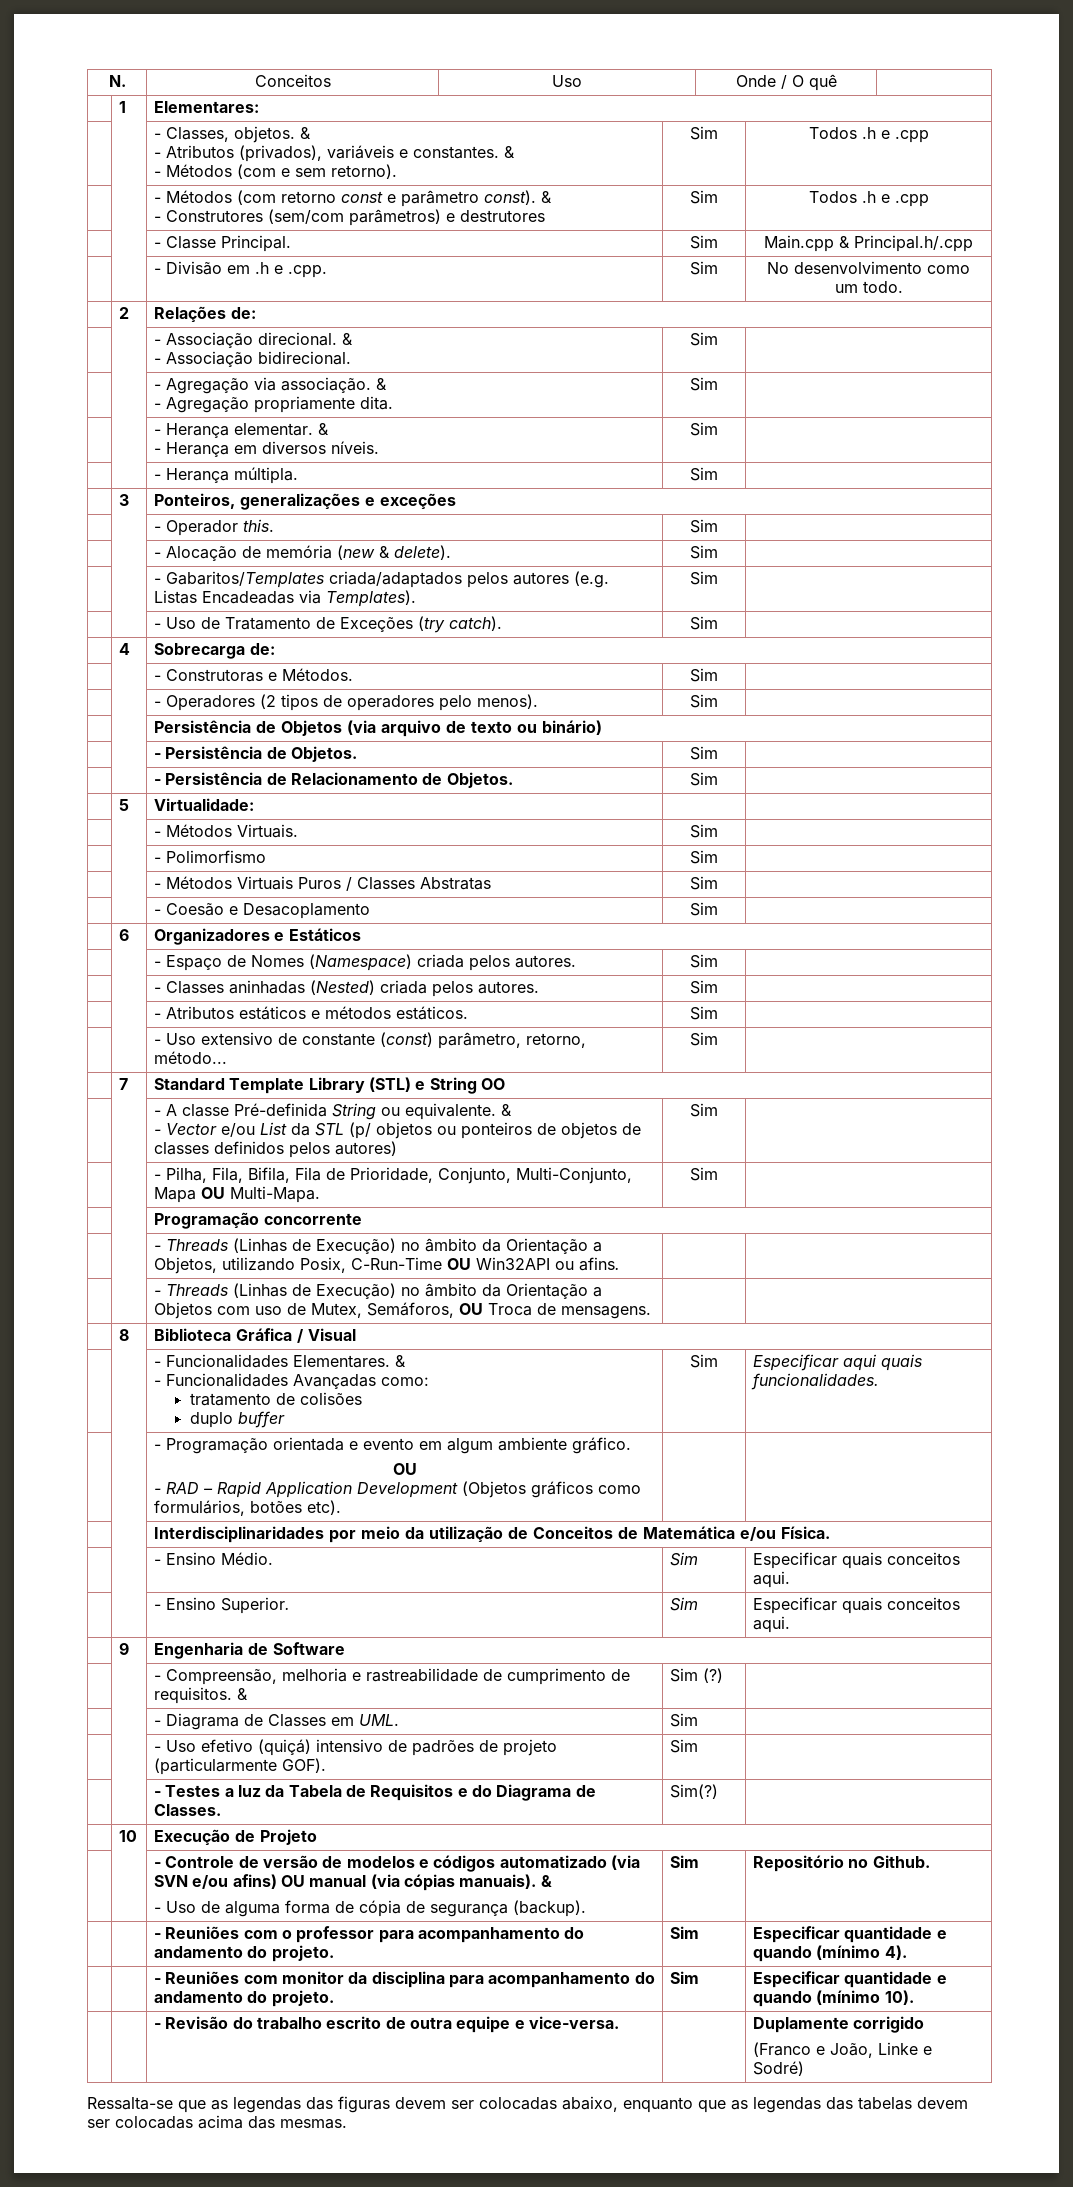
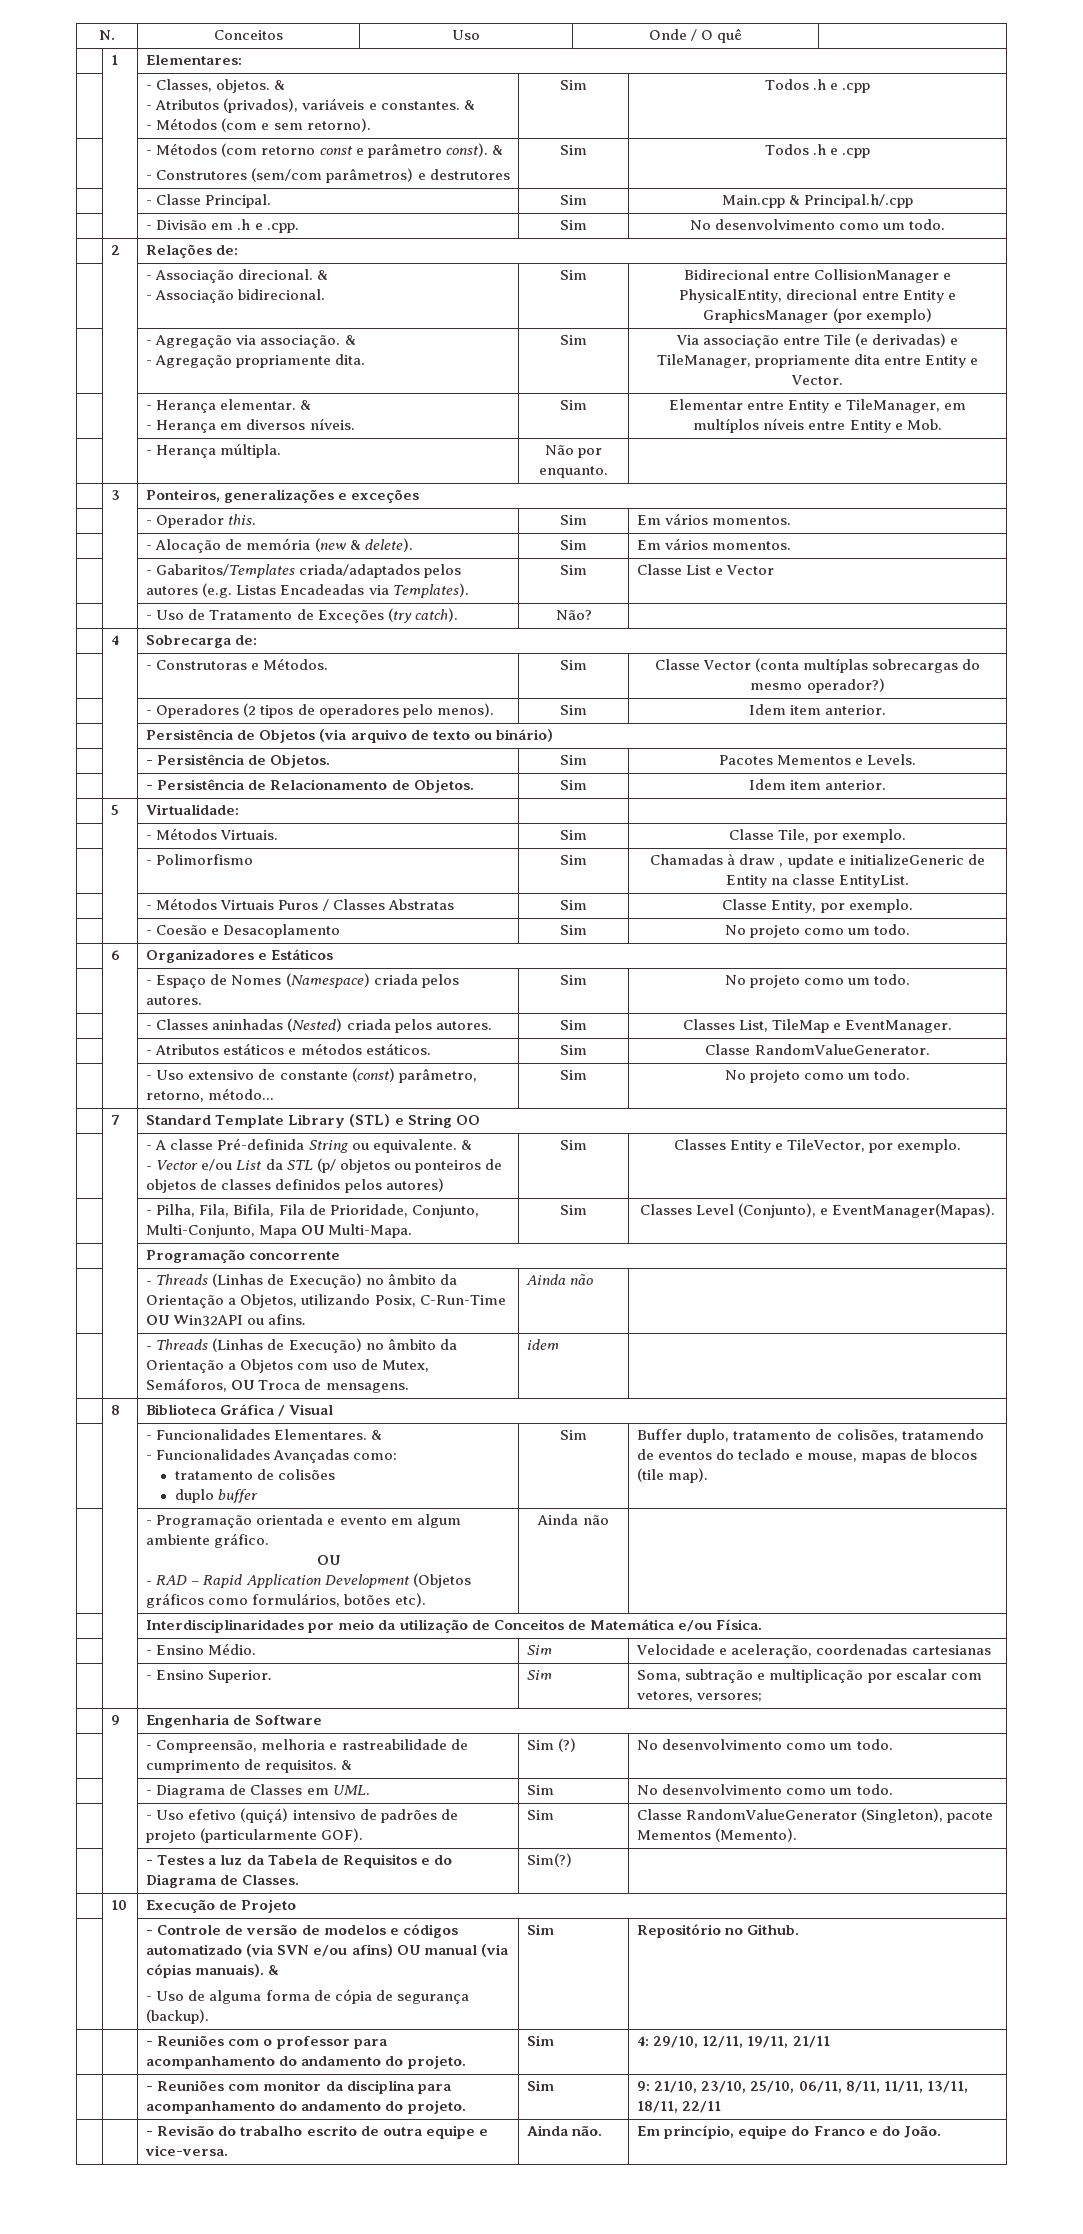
  | | - Associação direcional. &
- - Associação bidirecional. | Sim |
+ - Associação bidirecional. | Sim | Bidirecional entre CollisionManager e PhysicalEntity, direcional entre Entity e GraphicsManager (por exemplo)
  | | - Agregação via associação. &
- - Agregação propriamente dita. | Sim |
+ - Agregação propriamente dita. | Sim | Via associação entre Tile (e derivadas) e TileManager, propriamente dita entre Entity e Vector.
  | | - Herança elementar. &
- - Herança em diversos níveis. | Sim |
+ - Herança em diversos níveis. | Sim | Elementar entre Entity e TileManager, em multíplos níveis entre Entity e Mob.
- | | - Herança múltipla. | Sim |
+ | | - Herança múltipla. | Não por enquanto. |
- | | - Operador this. | Sim |
+ | | - Operador this. | Sim | Em vários momentos.
- | | - Alocação de memória (new & delete). | Sim |
+ | | - Alocação de memória (new & delete). | Sim | Em vários momentos.
- | | - Gabaritos/Templates criada/adaptados pelos autores (e.g. Listas Encadeadas via Templates). | Sim |
+ | | - Gabaritos/Templates criada/adaptados pelos autores (e.g. Listas Encadeadas via Templates). | Sim | Classe List e Vector
- | | - Uso de Tratamento de Exceções (try catch). | Sim |
+ | | - Uso de Tratamento de Exceções (try catch). | Não? |
- | | - Construtoras e Métodos. | Sim |
+ | | - Construtoras e Métodos. | Sim | Classe Vector (conta multíplas sobrecargas do mesmo operador?)
- | | - Operadores (2 tipos de operadores pelo menos). | Sim |
+ | | - Operadores (2 tipos de operadores pelo menos). | Sim | Idem item anterior.
- | | - Persistência de Objetos. | Sim |
+ | | - Persistência de Objetos. | Sim | Pacotes Mementos e Levels.
- | | - Persistência de Relacionamento de Objetos. | Sim |
+ | | - Persistência de Relacionamento de Objetos. | Sim | Idem item anterior.
- | | - Métodos Virtuais. | Sim |
+ | | - Métodos Virtuais. | Sim | Classe Tile, por exemplo.
- | | - Polimorfismo | Sim |
+ | | - Polimorfismo | Sim | Chamadas à draw , update e initializeGeneric de Entity na classe EntityList.
- | | - Métodos Virtuais Puros / Classes Abstratas | Sim |
+ | | - Métodos Virtuais Puros / Classes Abstratas | Sim | Classe Entity, por exemplo.
- | | - Coesão e Desacoplamento | Sim |
+ | | - Coesão e Desacoplamento | Sim | No projeto como um todo.
- | | - Espaço de Nomes (Namespace) criada pelos autores. | Sim |
+ | | - Espaço de Nomes (Namespace) criada pelos autores. | Sim | No projeto como um todo.
- | | - Classes aninhadas (Nested) criada pelos autores. | Sim |
+ | | - Classes aninhadas (Nested) criada pelos autores. | Sim | Classes List, TileMap e EventManager.
- | | - Atributos estáticos e métodos estáticos. | Sim |
+ | | - Atributos estáticos e métodos estáticos. | Sim | Classe RandomValueGenerator.
- | | - Uso extensivo de constante (const) parâmetro, retorno, método... | Sim |
+ | | - Uso extensivo de constante (const) parâmetro, retorno, método... | Sim | No projeto como um todo.
  | | - A classe Pré-definida String ou equivalente. &
- - Vector e/ou List da STL (p/ objetos ou ponteiros de objetos de classes definidos pelos autores) | Sim |
+ - Vector e/ou List da STL (p/ objetos ou ponteiros de objetos de classes definidos pelos autores) | Sim | Classes Entity e TileVector, por exemplo.
- | | - Pilha, Fila, Bifila, Fila de Prioridade, Conjunto, Multi-Conjunto, Mapa OU Multi-Mapa. | Sim |
+ | | - Pilha, Fila, Bifila, Fila de Prioridade, Conjunto, Multi-Conjunto, Mapa OU Multi-Mapa. | Sim | Classes Level (Conjunto), e EventManager(Mapas).
- | | - Threads (Linhas de Execução) no âmbito da Orientação a Objetos, utilizando Posix, C-Run-Time OU Win32API ou afins. | |
+ | | - Threads (Linhas de Execução) no âmbito da Orientação a Objetos, utilizando Posix, C-Run-Time OU Win32API ou afins. | Ainda não |
- | | - Threads (Linhas de Execução) no âmbito da Orientação a Objetos com uso de Mutex, Semáforos, OU Troca de mensagens. | |
+ | | - Threads (Linhas de Execução) no âmbito da Orientação a Objetos com uso de Mutex, Semáforos, OU Troca de mensagens. | idem |
  | | - Funcionalidades Elementares. &
  - Funcionalidades Avançadas como:
  tratamento de colisões
- duplo buffer | Sim | Especificar aqui quais funcionalidades.
+ duplo buffer | Sim | Buffer duplo, tratamento de colisões, tratamendo de eventos do teclado e mouse, mapas de blocos (tile map).
  | | - Programação orientada e evento em algum ambiente gráfico.
  OU
- - RAD – Rapid Application Development (Objetos gráficos como formulários, botões etc). | |
+ - RAD – Rapid Application Development (Objetos gráficos como formulários, botões etc). | Ainda não |
- | | - Ensino Médio. | Sim | Especificar quais conceitos aqui.
+ | | - Ensino Médio. | Sim | Velocidade e aceleração, coordenadas cartesianas
- | | - Ensino Superior. | Sim | Especificar quais conceitos aqui.
+ | | - Ensino Superior. | Sim | Soma, subtração e multiplicação por escalar com vetores, versores;
- | | - Compreensão, melhoria e rastreabilidade de cumprimento de requisitos. & | Sim (?) |
+ | | - Compreensão, melhoria e rastreabilidade de cumprimento de requisitos. & | Sim (?) | No desenvolvimento como um todo.
- | | - Diagrama de Classes em UML. | Sim |
+ | | - Diagrama de Classes em UML. | Sim | No desenvolvimento como um todo.
- | | - Uso efetivo (quiçá) intensivo de padrões de projeto (particularmente GOF). | Sim |
+ | | - Uso efetivo (quiçá) intensivo de padrões de projeto (particularmente GOF). | Sim | Classe RandomValueGenerator (Singleton), pacote Mementos (Memento).
- | | - Reuniões com o professor para acompanhamento do andamento do projeto. | Sim | Especificar quantidade e quando (mínimo 4).
+ | | - Reuniões com o professor para acompanhamento do andamento do projeto. | Sim | 4: 29/10, 12/11, 19/11, 21/11
- | | - Reuniões com monitor da disciplina para acompanhamento do andamento do projeto. | Sim | Especificar quantidade e quando (mínimo 10).
+ | | - Reuniões com monitor da disciplina para acompanhamento do andamento do projeto. | Sim | 9: 21/10, 23/10, 25/10, 06/11, 8/11, 11/11, 13/11, 18/11, 22/11
- | | - Revisão do trabalho escrito de outra equipe e vice-versa. | | Duplamente corrigido
- (Franco e João, Linke e Sodré)
- Ressalta-se que as legendas das figuras devem ser colocadas abaixo, enquanto que as legendas das tabelas devem ser colocadas acima das mesmas.
+ | | - Revisão do trabalho escrito de outra equipe e vice-versa. | Ainda não. | Em princípio, equipe do Franco e do João.

